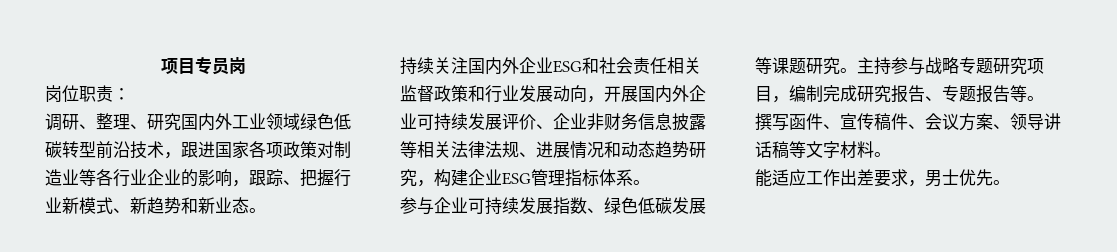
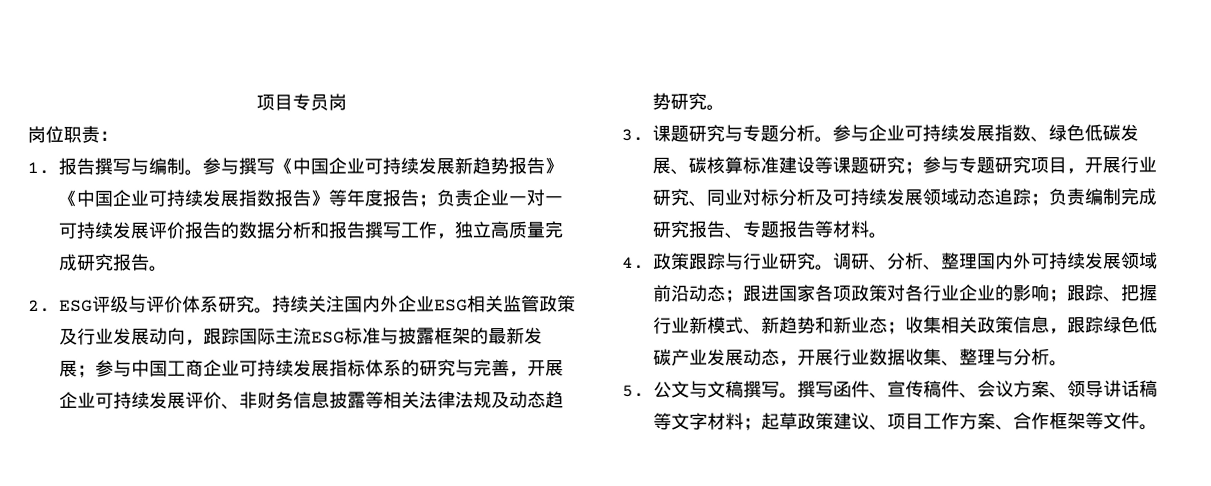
- 调研、整理、研究国内外工业领域绿色低碳转型前沿技术，跟进国家各项政策对制造业等各行业企业的影响，跟踪、把握行业新模式、新趋势和新业态。
- 持续关注国内外企业ESG和社会责任相关监督政策和行业发展动向，开展国内外企业可持续发展评价、企业非财务信息披露等相关法律法规、进展情况和动态趋势研究，构建企业ESG管理指标体系。
- 参与企业可持续发展指数、绿色低碳发展等课题研究。主持参与战略专题研究项目，编制完成研究报告、专题报告等。
- 撰写函件、宣传稿件、会议方案、领导讲话稿等文字材料。
- 能适应工作出差要求，男士优先。
+ 1.报告撰写与编制。参与撰写《中国企业可持续发展新趋势报告》《中国企业可持续发展指数报告》等年度报告；负责企业一对一可持续发展评价报告的数据分析和报告撰写工作，独立高质量完成研究报告。
+ 2. ESG评级与评价体系研究。持续关注国内外企业ESG相关监管政策及行业发展动向，跟踪国际主流ESG标准与披露框架的最新发展；参与中国工商企业可持续发展指标体系的研究与完善，开展企业可持续发展评价、非财务信息披露等相关法律法规及动态趋势研究。
+ 3.课题研究与专题分析。参与企业可持续发展指数、绿色低碳发展、碳核算标准建设等课题研究；参与专题研究项目，开展行业研究、同业对标分析及可持续发展领域动态追踪；负责编制完成研究报告、专题报告等材料。
+ 4.政策跟踪与行业研究。调研、分析、整理国内外可持续发展领域前沿动态；跟进国家各项政策对各行业企业的影响；跟踪、把握行业新模式、新趋势和新业态；收集相关政策信息，跟踪绿色低碳产业发展动态，开展行业数据收集、整理与分析。
+ 5.公文与文稿撰写。撰写函件、宣传稿件、会议方案、领导讲话稿等文字材料；起草政策建议、项目工作方案、合作框架等文件。

